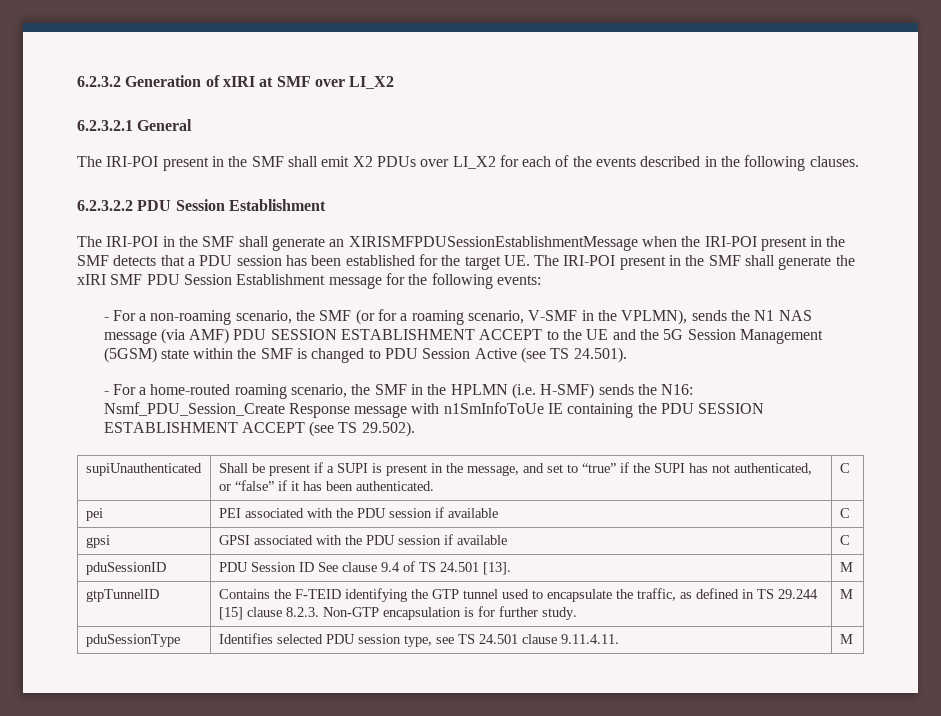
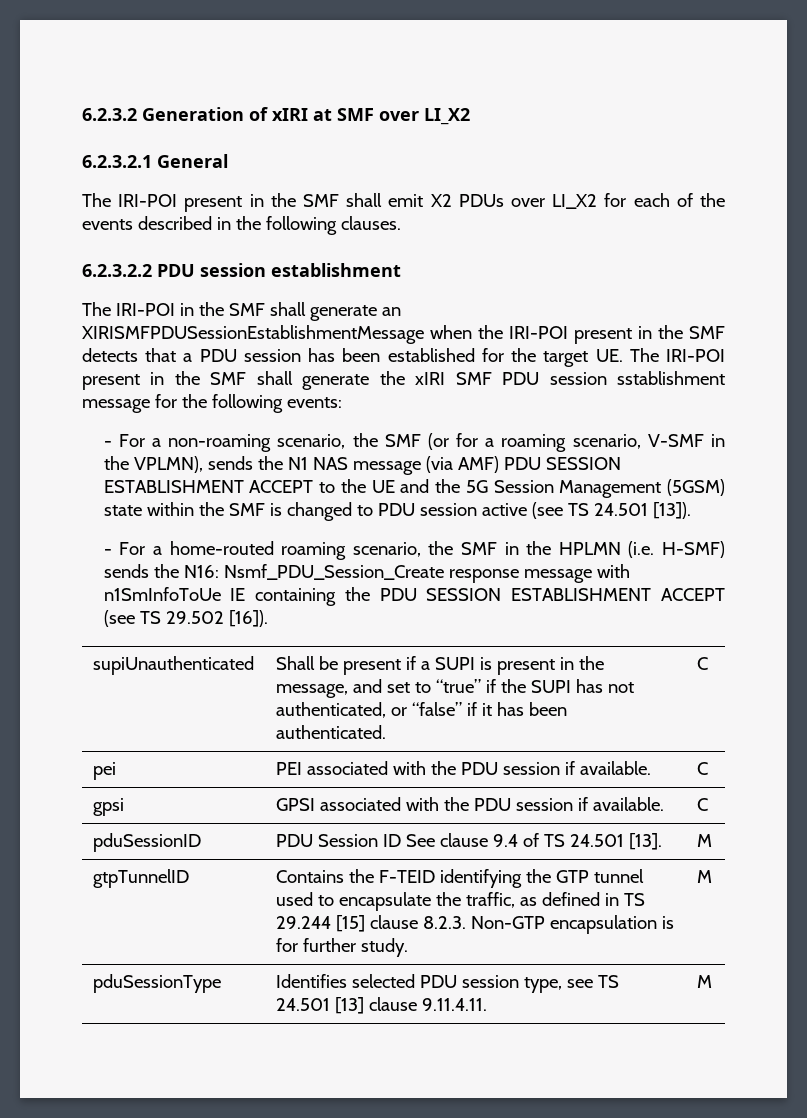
- 6.2.3.2.2 PDU Session Establishment
+ 6.2.3.2.2 PDU session establishment
- The IRI-POI in the SMF shall generate an XIRISMFPDUSessionEstablishmentMessage when the IRI-POI present in the SMF detects that a PDU session has been established for the target UE. The IRI-POI present in the SMF shall generate the xIRI SMF PDU Session Establishment message for the following events:
+ The IRI-POI in the SMF shall generate an XIRISMFPDUSessionEstablishmentMessage when the IRI-POI present in the SMF detects that a PDU session has been established for the target UE. The IRI-POI present in the SMF shall generate the xIRI SMF PDU session sstablishment message for the following events:
- - For a non-roaming scenario, the SMF (or for a roaming scenario, V-SMF in the VPLMN), sends the N1 NAS message (via AMF) PDU SESSION ESTABLISHMENT ACCEPT to the UE and the 5G Session Management (5GSM) state within the SMF is changed to PDU Session Active (see TS 24.501).
+ - For a non-roaming scenario, the SMF (or for a roaming scenario, V-SMF in the VPLMN), sends the N1 NAS message (via AMF) PDU SESSION ESTABLISHMENT ACCEPT to the UE and the 5G Session Management (5GSM) state within the SMF is changed to PDU session active (see TS 24.501 [13]).
- - For a home-routed roaming scenario, the SMF in the HPLMN (i.e. H-SMF) sends the N16: Nsmf_PDU_Session_Create Response message with n1SmInfoToUe IE containing the PDU SESSION ESTABLISHMENT ACCEPT (see TS 29.502).
+ - For a home-routed roaming scenario, the SMF in the HPLMN (i.e. H-SMF) sends the N16: Nsmf_PDU_Session_Create response message with n1SmInfoToUe IE containing the PDU SESSION ESTABLISHMENT ACCEPT (see TS 29.502 [16]).
- pei | PEI associated with the PDU session if available | C
+ pei | PEI associated with the PDU session if available. | C
- gpsi | GPSI associated with the PDU session if available | C
+ gpsi | GPSI associated with the PDU session if available. | C
- pduSessionType | Identifies selected PDU session type, see TS 24.501 clause 9.11.4.11. | M
+ pduSessionType | Identifies selected PDU session type, see TS 24.501 [13] clause 9.11.4.11. | M

